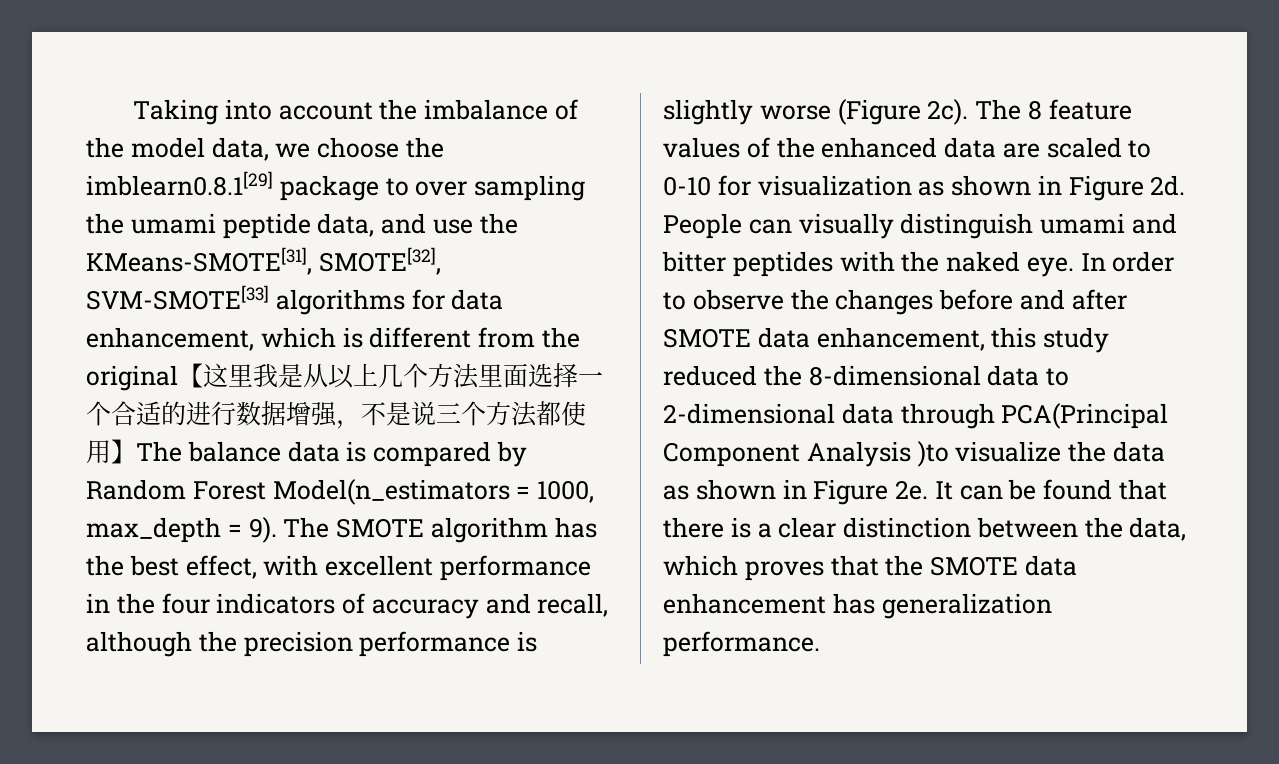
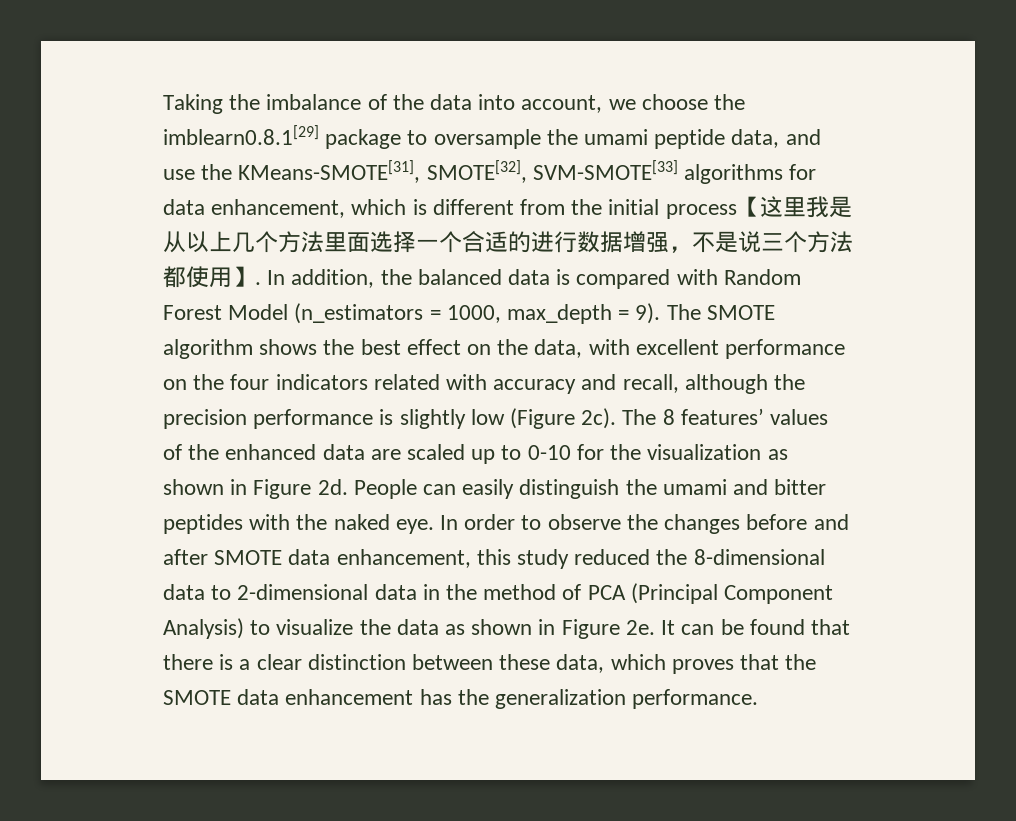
- Taking into account the imbalance of the model data, we choose the imblearn0.8.1[29] package to over sampling the umami peptide data, and use the KMeans-SMOTE[31], SMOTE[32], SVM-SMOTE[33] algorithms for data enhancement, which is different from the original【这里我是从以上几个方法里面选择一个合适的进行数据增强，不是说三个方法都使用】The balance data is compared by Random Forest Model(n_estimators = 1000, max_depth = 9).
+ Taking the imbalance of the data into account, we choose the imblearn0.8.1[29] package to oversample the umami peptide data, and use the KMeans-SMOTE[31], SMOTE[32], SVM-SMOTE[33] algorithms for data enhancement, which is different from the initial process【这里我是从以上几个方法里面选择一个合适的进行数据增强，不是说三个方法都使用】. In addition, the balanced data is compared with Random Forest Model (n_estimators = 1000, max_depth = 9).
- The SMOTE algorithm has the best effect, with excellent performance in the four indicators of accuracy and recall, although the precision performance is slightly worse (Figure 2c).
+ The SMOTE algorithm shows the best effect on the data, with excellent performance on the four indicators related with accuracy and recall, although the precision performance is slightly low (Figure 2c).
- The 8 feature values of the enhanced data are scaled to 0-10 for visualization as shown in Figure 2d.
+ The 8 features’ values of the enhanced data are scaled up to 0-10 for the visualization as shown in Figure 2d.
- People can visually distinguish umami and bitter peptides with the naked eye.
+ People can easily distinguish the umami and bitter peptides with the naked eye.
- In order to observe the changes before and after SMOTE data enhancement, this study reduced the 8-dimensional data to 2-dimensional data through PCA(Principal Component Analysis )to visualize the data as shown in Figure 2e.
+ In order to observe the changes before and after SMOTE data enhancement, this study reduced the 8-dimensional data to 2-dimensional data in the method of PCA (Principal Component Analysis) to visualize the data as shown in Figure 2e.
- It can be found that there is a clear distinction between the data, which proves that the SMOTE data enhancement has generalization performance.
+ It can be found that there is a clear distinction between these data, which proves that the SMOTE data enhancement has the generalization performance.

